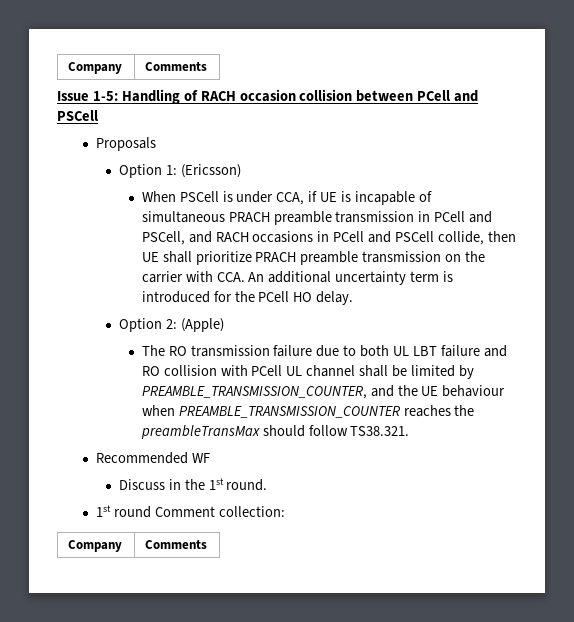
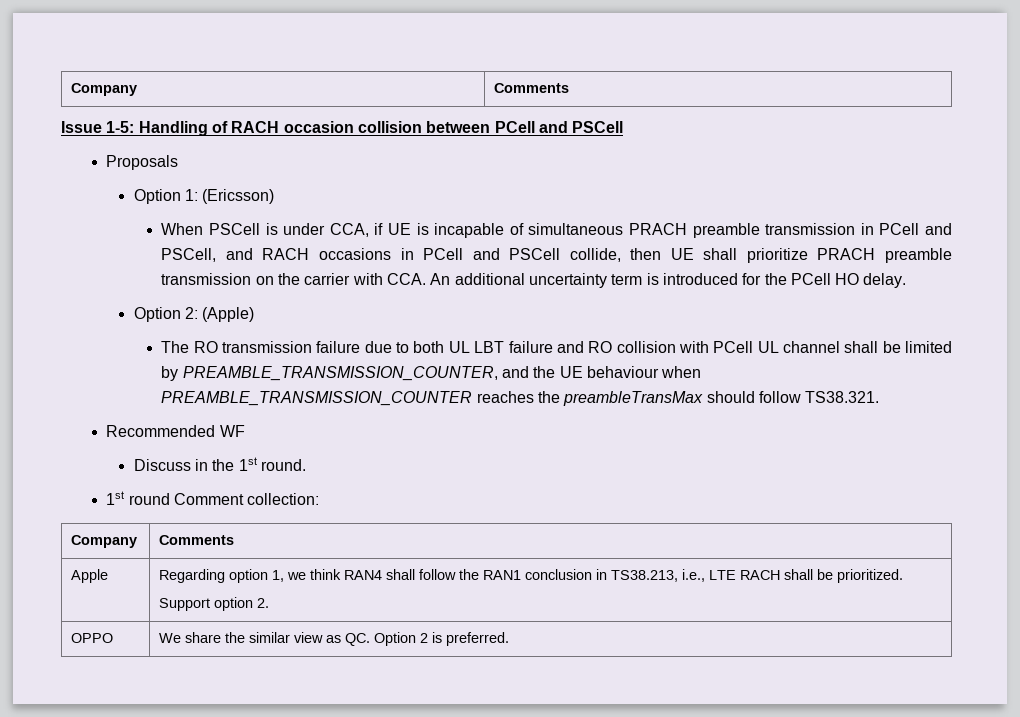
+ Apple | Regarding option 1, we think RAN4 shall follow the RAN1 conclusion in TS38.213, i.e., LTE RACH shall be prioritized.
+ Support option 2.
+ OPPO | We share the similar view as QC. Option 2 is preferred.

